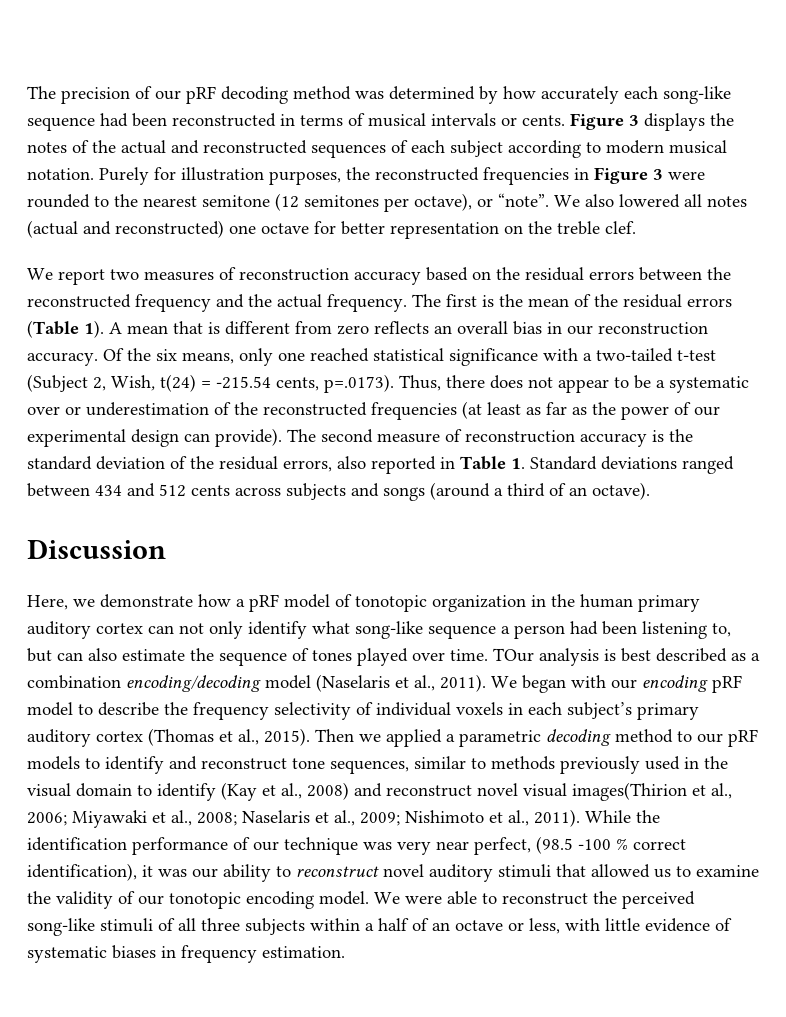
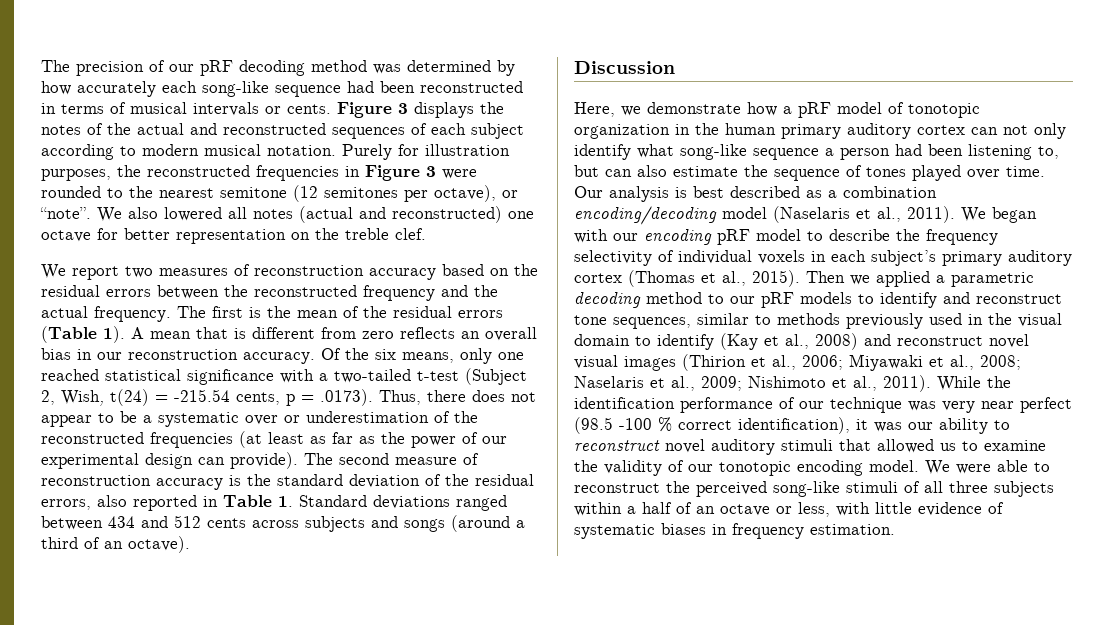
- Of the six means, only one reached statistical significance with a two-tailed t-test (Subject 2, Wish, t(24) = -215.54 cents, p=.0173). Thus, there does not appear to be a systematic over or underestimation of the reconstructed frequencies (at least as far as the power of our experimental design can provide).
+ Of the six means, only one reached statistical significance with a two-tailed t-test (Subject 2, Wish, t(24) = -215.54 cents, p = .0173). Thus, there does not appear to be a systematic over or underestimation of the reconstructed frequencies (at least as far as the power of our experimental design can provide).
- TOur analysis is best described as a combination encoding/decoding model (Naselaris et al., 2011).
+ Our analysis is best described as a combination encoding/decoding model (Naselaris et al., 2011).
- Then we applied a parametric decoding method to our pRF models to identify and reconstruct tone sequences, similar to methods previously used in the visual domain to identify (Kay et al., 2008) and reconstruct novel visual images(Thirion et al., 2006; Miyawaki et al., 2008; Naselaris et al., 2009; Nishimoto et al., 2011).
+ Then we applied a parametric decoding method to our pRF models to identify and reconstruct tone sequences, similar to methods previously used in the visual domain to identify (Kay et al., 2008) and reconstruct novel visual images (Thirion et al., 2006; Miyawaki et al., 2008; Naselaris et al., 2009; Nishimoto et al., 2011).
- While the identification performance of our technique was very near perfect, (98.5 -100 % correct identification), it was our ability to reconstruct novel auditory stimuli that allowed us to examine the validity of our tonotopic encoding model.
+ While the identification performance of our technique was very near perfect (98.5 -100 % correct identification), it was our ability to reconstruct novel auditory stimuli that allowed us to examine the validity of our tonotopic encoding model.

